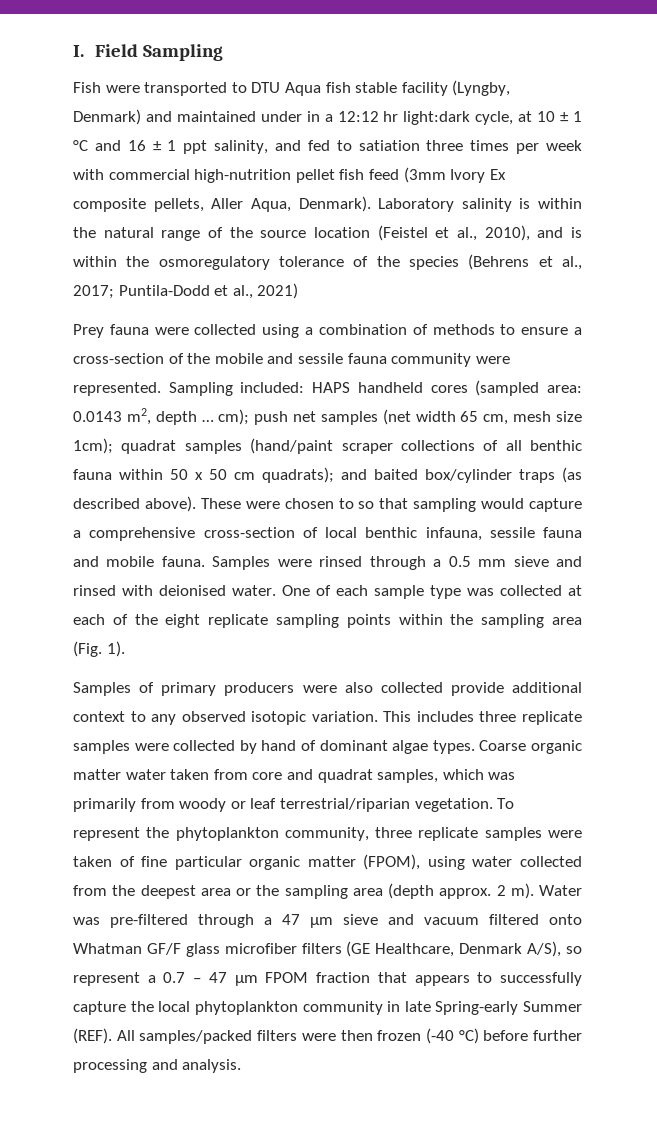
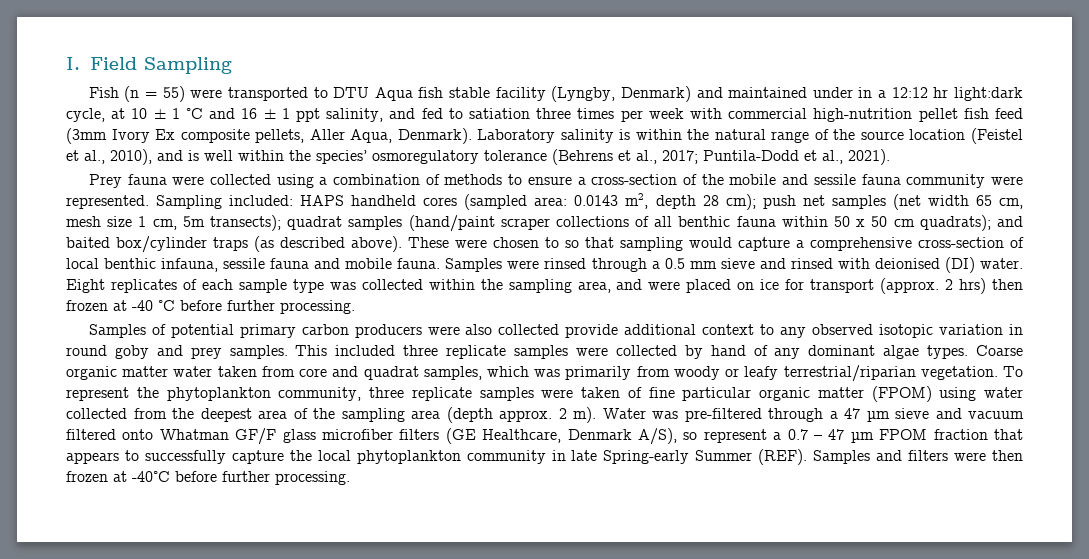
- Fish were transported to DTU Aqua fish stable facility (Lyngby, Denmark) and maintained under in a 12:12 hr light:dark cycle, at 10 ± 1 °C and 16 ± 1 ppt salinity, and fed to satiation three times per week with commercial high-nutrition pellet fish feed (3mm Ivory Ex composite pellets, Aller Aqua, Denmark).
+ Fish (n = 55) were transported to DTU Aqua fish stable facility (Lyngby, Denmark) and maintained under in a 12:12 hr light:dark cycle, at 10 ± 1 °C and 16 ± 1 ppt salinity, and fed to satiation three times per week with commercial high-nutrition pellet fish feed (3mm Ivory Ex composite pellets, Aller Aqua, Denmark).
- Laboratory salinity is within the natural range of the source location (Feistel et al., 2010), and is within the osmoregulatory tolerance of the species (Behrens et al., 2017; Puntila-Dodd et al., 2021)
+ Laboratory salinity is within the natural range of the source location (Feistel et al., 2010), and is well within the species’ osmoregulatory tolerance (Behrens et al., 2017; Puntila-Dodd et al., 2021).
- Sampling included: HAPS handheld cores (sampled area: 0.0143 m2, depth … cm); push net samples (net width 65 cm, mesh size 1cm); quadrat samples (hand/paint scraper collections of all benthic fauna within 50 x 50 cm quadrats); and baited box/cylinder traps (as described above).
+ Sampling included: HAPS handheld cores (sampled area: 0.0143 m2, depth 28 cm); push net samples (net width 65 cm, mesh size 1 cm, 5m transects); quadrat samples (hand/paint scraper collections of all benthic fauna within 50 x 50 cm quadrats); and baited box/cylinder traps (as described above).
- Samples were rinsed through a 0.5 mm sieve and rinsed with deionised water. One of each sample type was collected at each of the eight replicate sampling points within the sampling area (Fig. 1).
+ Samples were rinsed through a 0.5 mm sieve and rinsed with deionised (DI) water. Eight replicates of each sample type was collected within the sampling area, and were placed on ice for transport (approx. 2 hrs) then frozen at -40 °C before further processing.
- Samples of primary producers were also collected provide additional context to any observed isotopic variation. This includes three replicate samples were collected by hand of dominant algae types.
+ Samples of potential primary carbon producers were also collected provide additional context to any observed isotopic variation in round goby and prey samples. This included three replicate samples were collected by hand of any dominant algae types.
- Coarse organic matter water taken from core and quadrat samples, which was primarily from woody or leaf terrestrial/riparian vegetation.
+ Coarse organic matter water taken from core and quadrat samples, which was primarily from woody or leafy terrestrial/riparian vegetation.
- To represent the phytoplankton community, three replicate samples were taken of fine particular organic matter (FPOM), using water collected from the deepest area or the sampling area (depth approx. 2 m).
+ To represent the phytoplankton community, three replicate samples were taken of fine particular organic matter (FPOM) using water collected from the deepest area of the sampling area (depth approx. 2 m).
- All samples/packed filters were then frozen (-40 °C) before further processing and analysis.
+ Samples and filters were then frozen at -40°C before further processing.

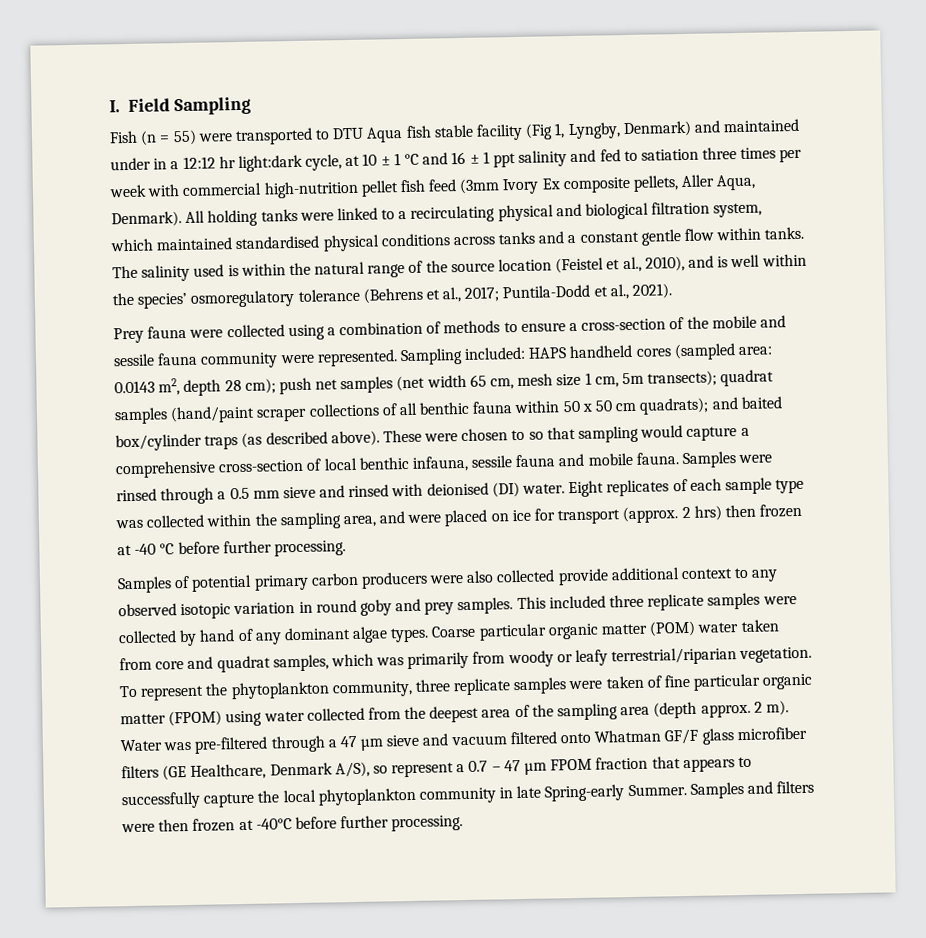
- Fish (n = 55) were transported to DTU Aqua fish stable facility (Lyngby, Denmark) and maintained under in a 12:12 hr light:dark cycle, at 10 ± 1 °C and 16 ± 1 ppt salinity, and fed to satiation three times per week with commercial high-nutrition pellet fish feed (3mm Ivory Ex composite pellets, Aller Aqua, Denmark).
+ Fish (n = 55) were transported to DTU Aqua fish stable facility (Fig 1, Lyngby, Denmark) and maintained under in a 12:12 hr light:dark cycle, at 10 ± 1 °C and 16 ± 1 ppt salinity and fed to satiation three times per week with commercial high-nutrition pellet fish feed (3mm Ivory Ex composite pellets, Aller Aqua, Denmark).
- Laboratory salinity is within the natural range of the source location (Feistel et al., 2010), and is well within the species’ osmoregulatory tolerance (Behrens et al., 2017; Puntila-Dodd et al., 2021).
+ All holding tanks were linked to a recirculating physical and biological filtration system, which maintained standardised physical conditions across tanks and a constant gentle flow within tanks. The salinity used is within the natural range of the source location (Feistel et al., 2010), and is well within the species’ osmoregulatory tolerance (Behrens et al., 2017; Puntila-Dodd et al., 2021).
- Coarse organic matter water taken from core and quadrat samples, which was primarily from woody or leafy terrestrial/riparian vegetation.
+ Coarse particular organic matter (POM) water taken from core and quadrat samples, which was primarily from woody or leafy terrestrial/riparian vegetation.
- Water was pre-filtered through a 47 µm sieve and vacuum filtered onto Whatman GF/F glass microfiber filters (GE Healthcare, Denmark A/S), so represent a 0.7 – 47 µm FPOM fraction that appears to successfully capture the local phytoplankton community in late Spring-early Summer (REF).
+ Water was pre-filtered through a 47 µm sieve and vacuum filtered onto Whatman GF/F glass microfiber filters (GE Healthcare, Denmark A/S), so represent a 0.7 – 47 µm FPOM fraction that appears to successfully capture the local phytoplankton community in late Spring-early Summer.

